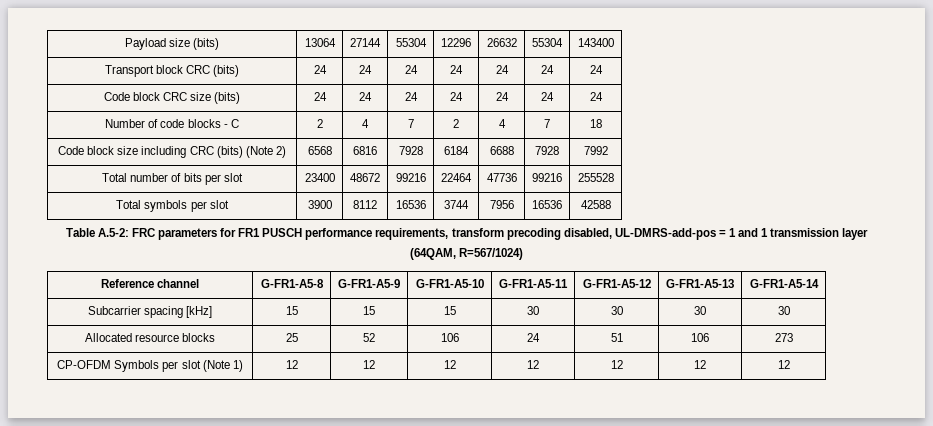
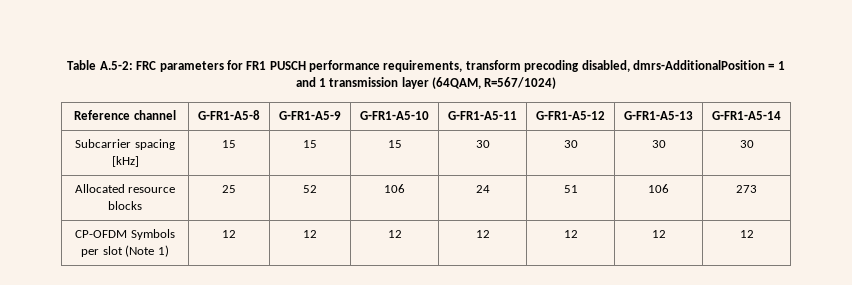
- Payload size (bits) | 13064 | 27144 | 55304 | 12296 | 26632 | 55304 | 143400
- Transport block CRC (bits) | 24 | 24 | 24 | 24 | 24 | 24 | 24
- Code block CRC size (bits) | 24 | 24 | 24 | 24 | 24 | 24 | 24
- Number of code blocks - C | 2 | 4 | 7 | 2 | 4 | 7 | 18
- Code block size including CRC (bits) (Note 2) | 6568 | 6816 | 7928 | 6184 | 6688 | 7928 | 7992
- Total number of bits per slot | 23400 | 48672 | 99216 | 22464 | 47736 | 99216 | 255528
- Total symbols per slot | 3900 | 8112 | 16536 | 3744 | 7956 | 16536 | 42588
- Table A.5-2: FRC parameters for FR1 PUSCH performance requirements, transform precoding disabled, UL-DMRS-add-pos = 1 and 1 transmission layer (64QAM, R=567/1024)
+ Table A.5-2: FRC parameters for FR1 PUSCH performance requirements, transform precoding disabled, dmrs-AdditionalPosition = 1 and 1 transmission layer (64QAM, R=567/1024)

